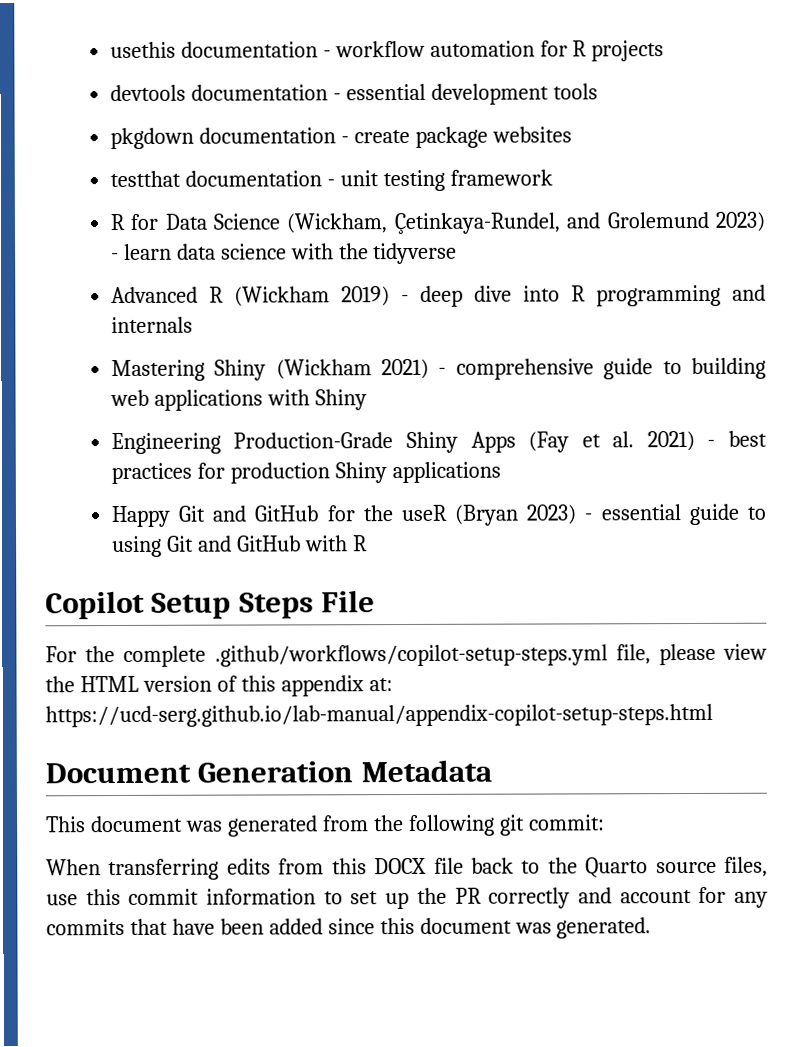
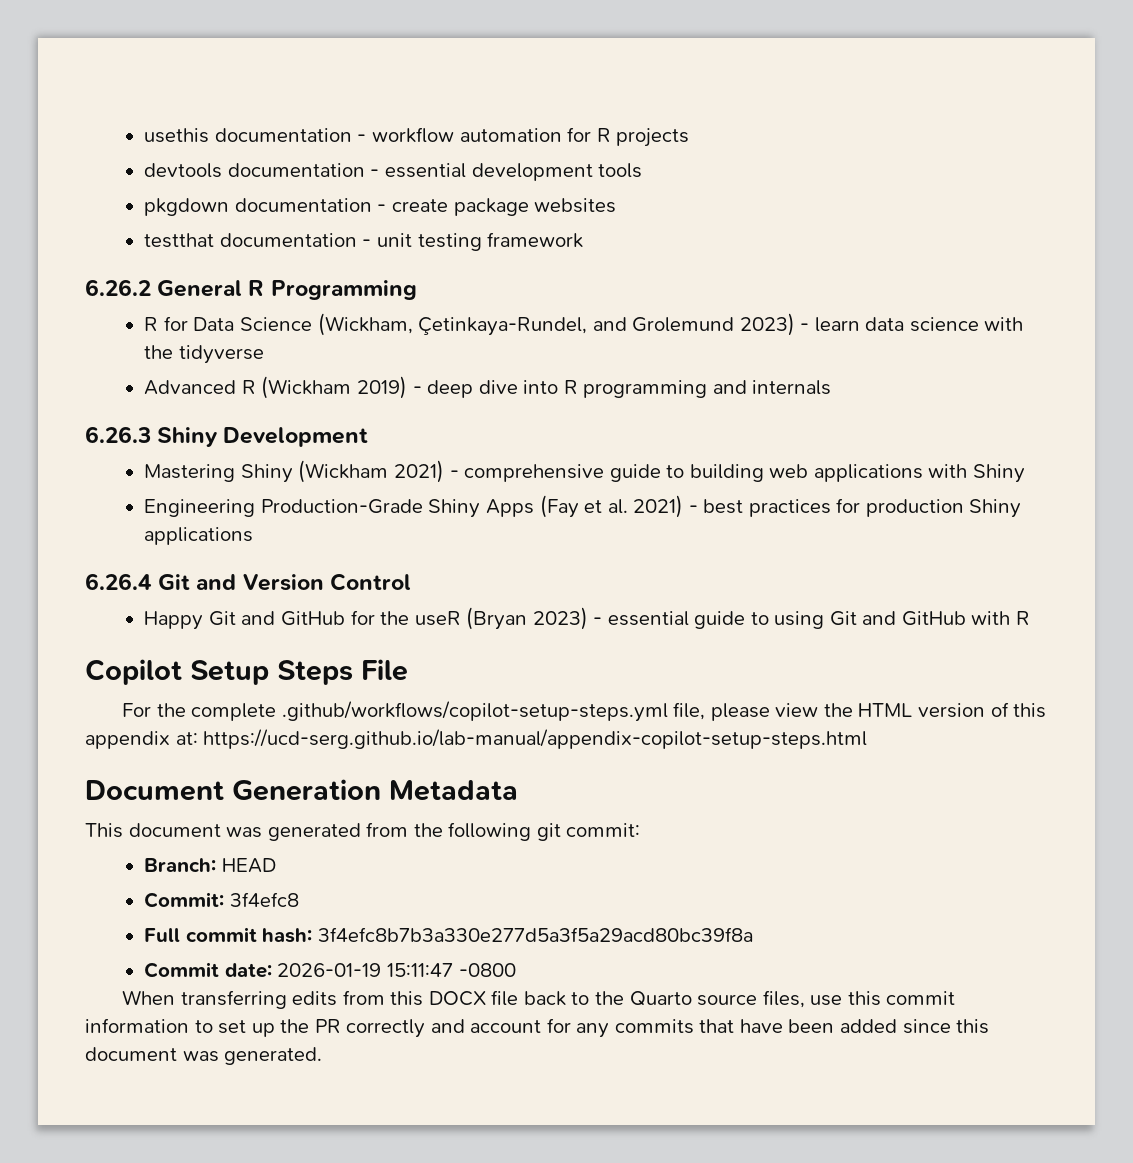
+ 6.26.2 General R Programming
+ 6.26.3 Shiny Development
+ 6.26.4 Git and Version Control
+ Branch: HEAD
+ Commit: 3f4efc8
+ Full commit hash: 3f4efc8b7b3a330e277d5a3f5a29acd80bc39f8a
+ Commit date: 2026-01-19 15:11:47 -0800

